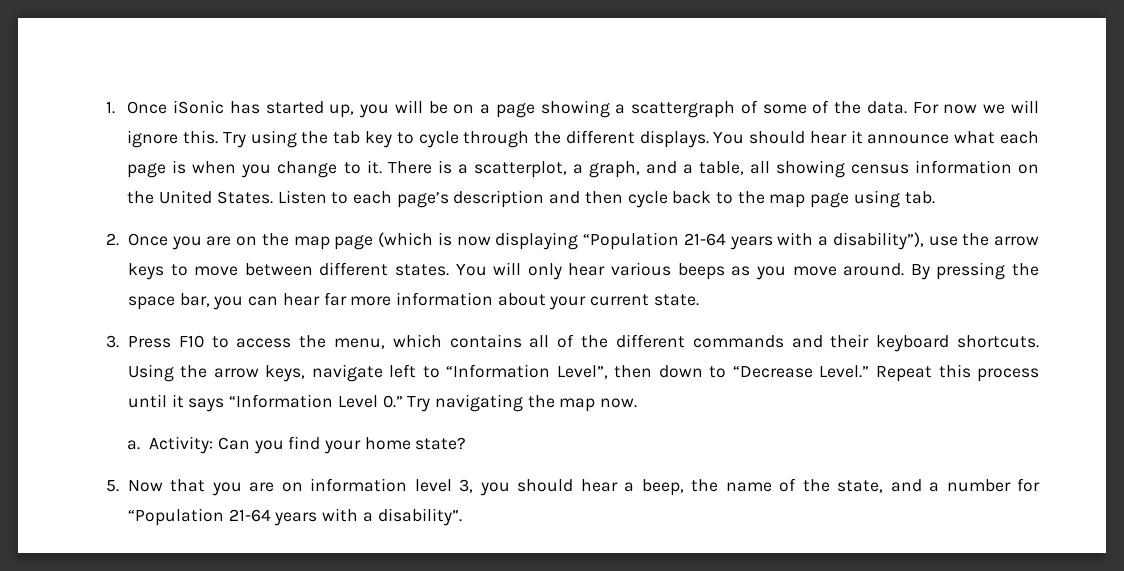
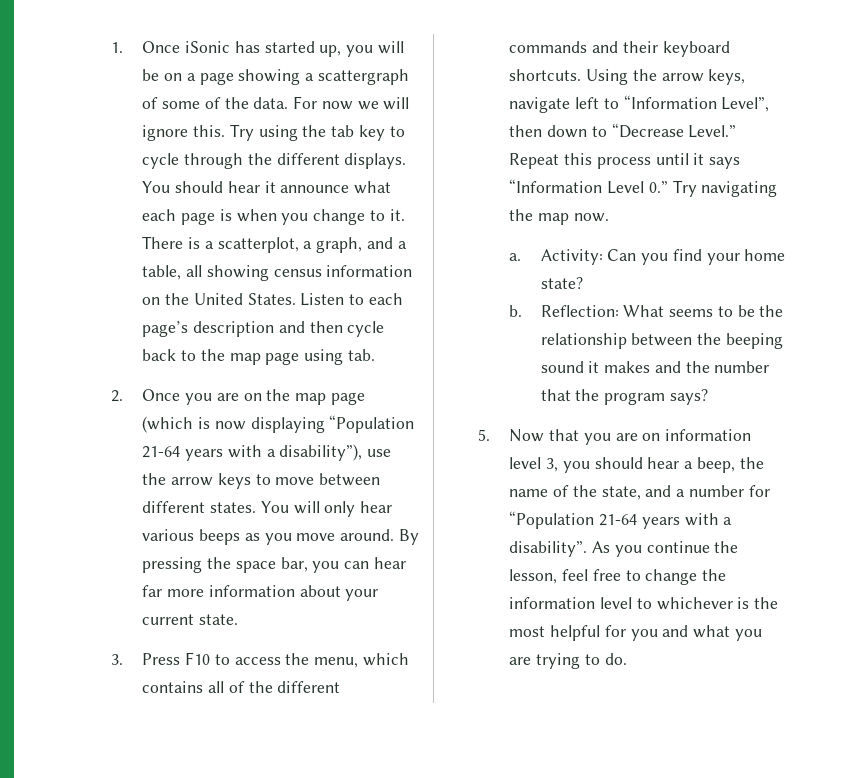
+ b. Reflection: What seems to be the relationship between the beeping sound it makes and the number that the program says?
+ As you continue the lesson, feel free to change the information level to whichever is the most helpful for you and what you are trying to do.

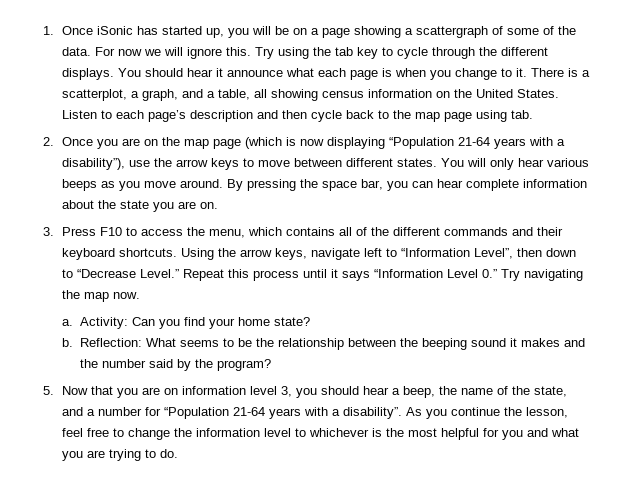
- By pressing the space bar, you can hear far more information about your current state.
+ By pressing the space bar, you can hear complete information about the state you are on.
- Reflection: What seems to be the relationship between the beeping sound it makes and the number that the program says?
+ Reflection: What seems to be the relationship between the beeping sound it makes and the number said by the program?

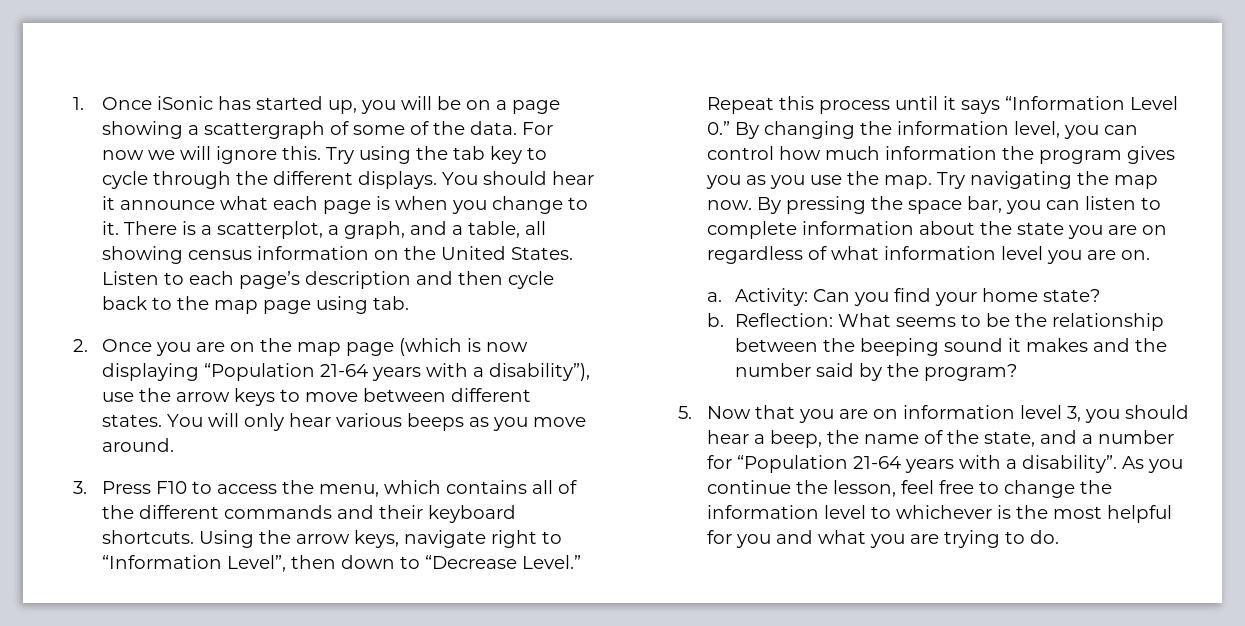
- By pressing the space bar, you can hear complete information about the state you are on.
- Using the arrow keys, navigate left to “Information Level”, then down to “Decrease Level.”
+ Using the arrow keys, navigate right to “Information Level”, then down to “Decrease Level.”
- Repeat this process until it says “Information Level 0.” Try navigating the map now.
+ Repeat this process until it says “Information Level 0.” By changing the information level, you can control how much information the program gives you as you use the map. Try navigating the map now. By pressing the space bar, you can listen to complete information about the state you are on regardless of what information level you are on.

